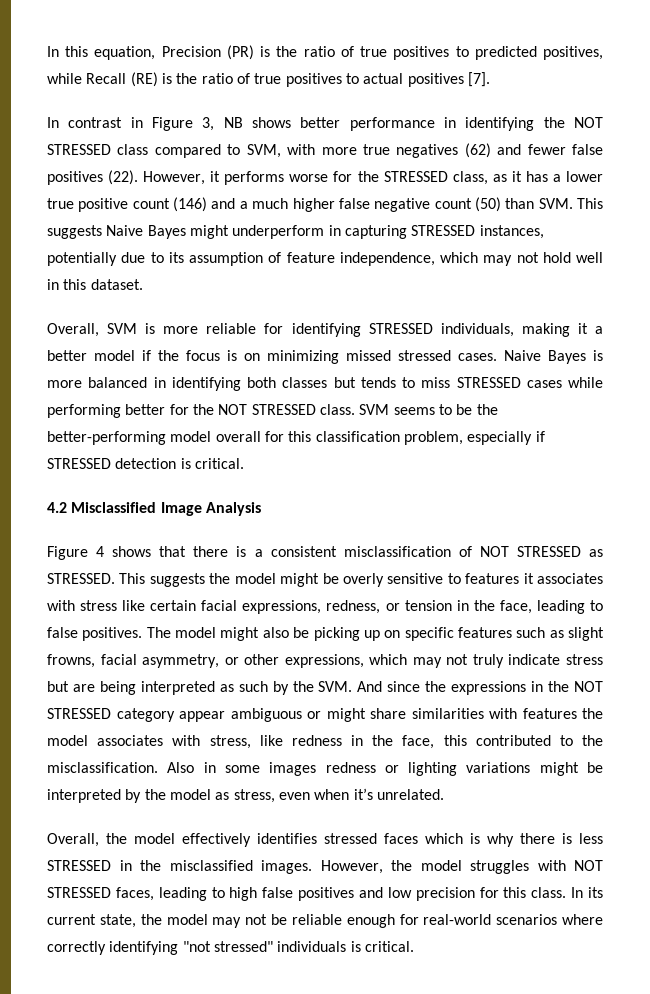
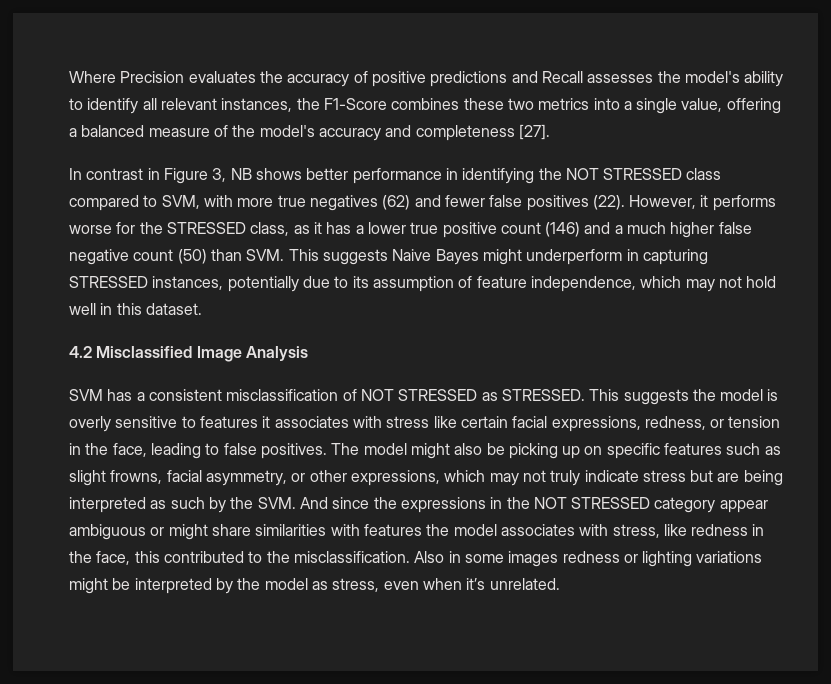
- In this equation, Precision (PR) is the ratio of true positives to predicted positives, while Recall (RE) is the ratio of true positives to actual positives [7].
+ Where Precision evaluates the accuracy of positive predictions and Recall assesses the model's ability to identify all relevant instances, the F1-Score combines these two metrics into a single value, offering a balanced measure of the model's accuracy and completeness [27].
- Overall, SVM is more reliable for identifying STRESSED individuals, making it a better model if the focus is on minimizing missed stressed cases. Naive Bayes is more balanced in identifying both classes but tends to miss STRESSED cases while performing better for the NOT STRESSED class. SVM seems to be the better-performing model overall for this classification problem, especially if STRESSED detection is critical.
  4.2 Misclassified Image Analysis
- Figure 4 shows that there is a consistent misclassification of NOT STRESSED as STRESSED.
+ SVM has a consistent misclassification of NOT STRESSED as STRESSED.
- This suggests the model might be overly sensitive to features it associates with stress like certain facial expressions, redness, or tension in the face, leading to false positives.
+ This suggests the model is overly sensitive to features it associates with stress like certain facial expressions, redness, or tension in the face, leading to false positives.
- Overall, the model effectively identifies stressed faces which is why there is less STRESSED in the misclassified images. However, the model struggles with NOT STRESSED faces, leading to high false positives and low precision for this class. In its current state, the model may not be reliable enough for real-world scenarios where correctly identifying "not stressed" individuals is critical.

